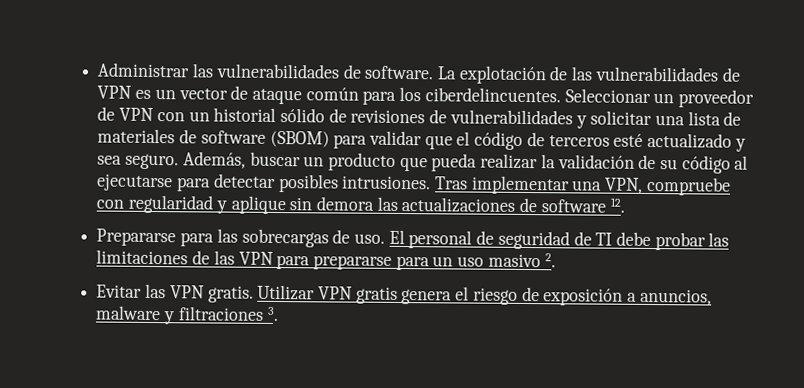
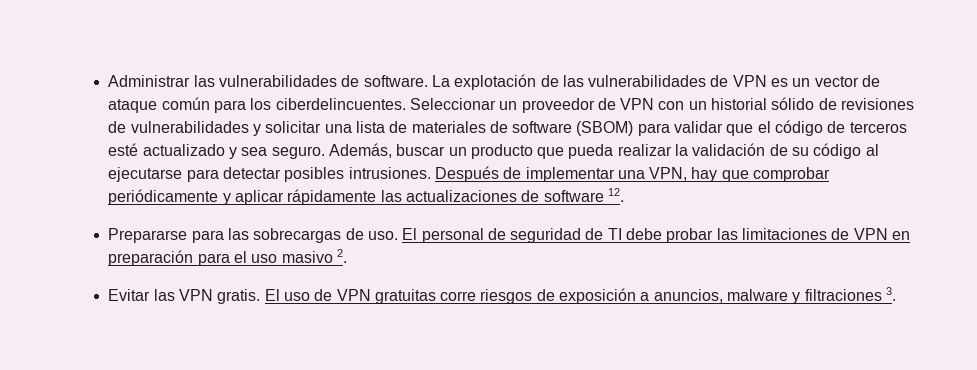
- Tras implementar una VPN, compruebe con regularidad y aplique sin demora las actualizaciones de software 12.
+ Después de implementar una VPN, hay que comprobar periódicamente y aplicar rápidamente las actualizaciones de software 12.
- El personal de seguridad de TI debe probar las limitaciones de las VPN para prepararse para un uso masivo 2.
+ El personal de seguridad de TI debe probar las limitaciones de VPN en preparación para el uso masivo 2.
- Utilizar VPN gratis genera el riesgo de exposición a anuncios, malware y filtraciones 3.
+ El uso de VPN gratuitas corre riesgos de exposición a anuncios, malware y filtraciones 3.

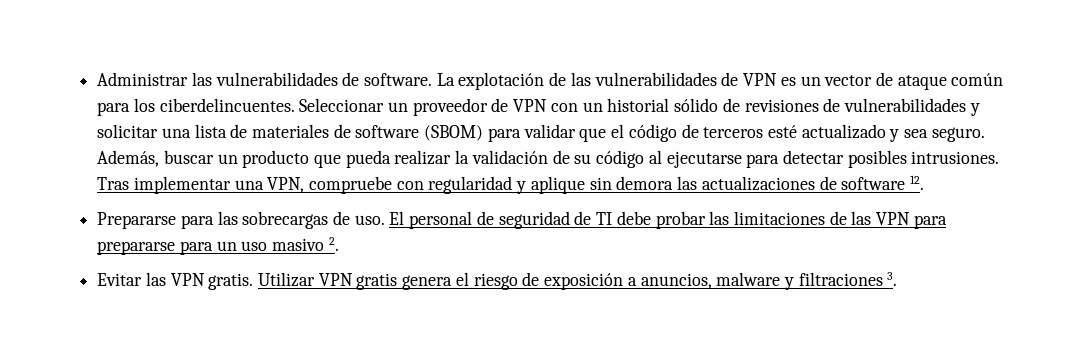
- Después de implementar una VPN, hay que comprobar periódicamente y aplicar rápidamente las actualizaciones de software 12.
+ Tras implementar una VPN, compruebe con regularidad y aplique sin demora las actualizaciones de software 12.
- El personal de seguridad de TI debe probar las limitaciones de VPN en preparación para el uso masivo 2.
+ El personal de seguridad de TI debe probar las limitaciones de las VPN para prepararse para un uso masivo 2.
- El uso de VPN gratuitas corre riesgos de exposición a anuncios, malware y filtraciones 3.
+ Utilizar VPN gratis genera el riesgo de exposición a anuncios, malware y filtraciones 3.

